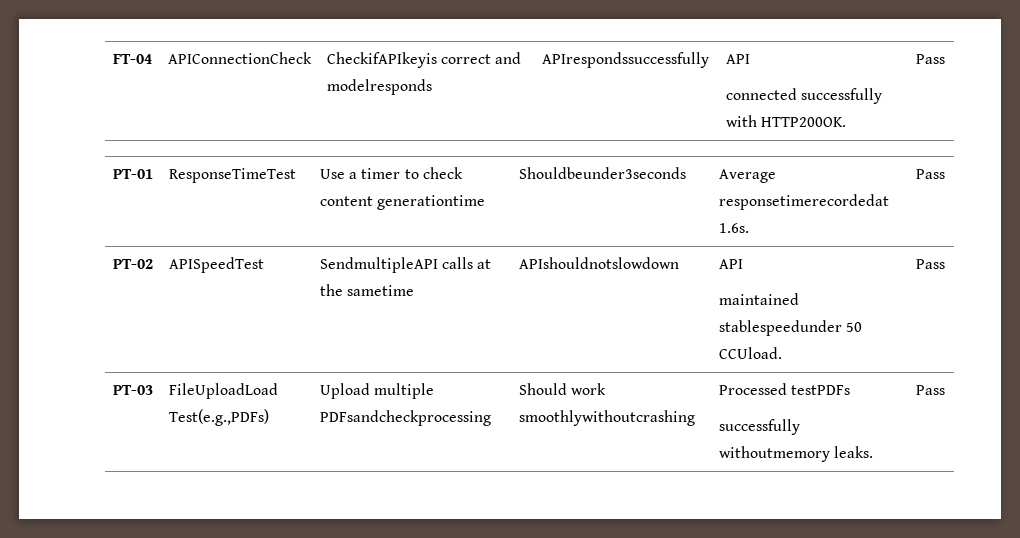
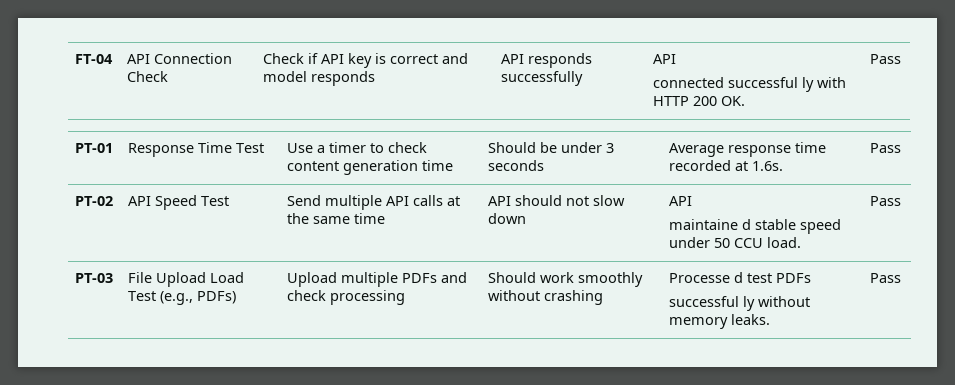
- FT-04 | APIConnectionCheck | CheckifAPIkeyis correct and modelresponds | APIrespondssuccessfully | API
- connected successfully with HTTP200OK. | Pass
+ FT-04 | API Connection Check | Check if API key is correct and model responds | API responds successfully | API
+ connected successful ly with HTTP 200 OK. | Pass
- PT-01 | ResponseTimeTest | Use a timer to check content generationtime | Shouldbeunder3seconds | Average responsetimerecordedat 1.6s. | Pass
- PT-02 | APISpeedTest | SendmultipleAPI calls at the sametime | APIshouldnotslowdown | API
- maintained stablespeedunder 50 CCUload. | Pass
- PT-03 | FileUploadLoad Test(e.g.,PDFs) | Upload multiple PDFsandcheckprocessing | Should work smoothlywithoutcrashing | Processed testPDFs
- successfully withoutmemory leaks. | Pass
+ PT-01 | Response Time Test | Use a timer to check content generation time | Should be under 3 seconds | Average response time recorded at 1.6s. | Pass
+ PT-02 | API Speed Test | Send multiple API calls at the same time | API should not slow down | API
+ maintaine d stable speed under 50 CCU load. | Pass
+ PT-03 | File Upload Load Test (e.g., PDFs) | Upload multiple PDFs and check processing | Should work smoothly without crashing | Processe d test PDFs
+ successful ly without memory leaks. | Pass

